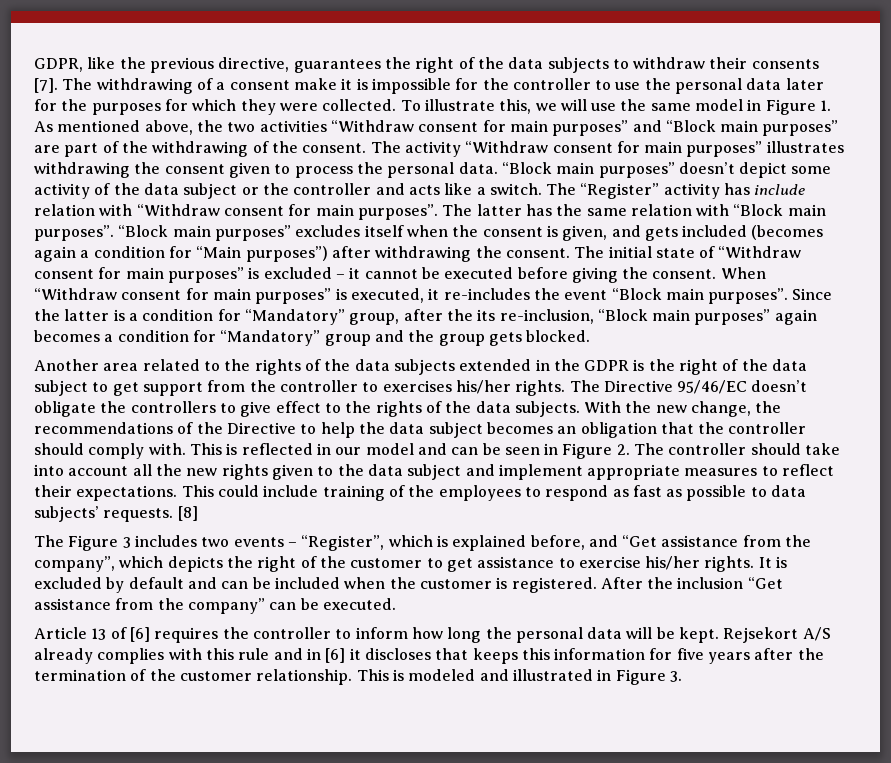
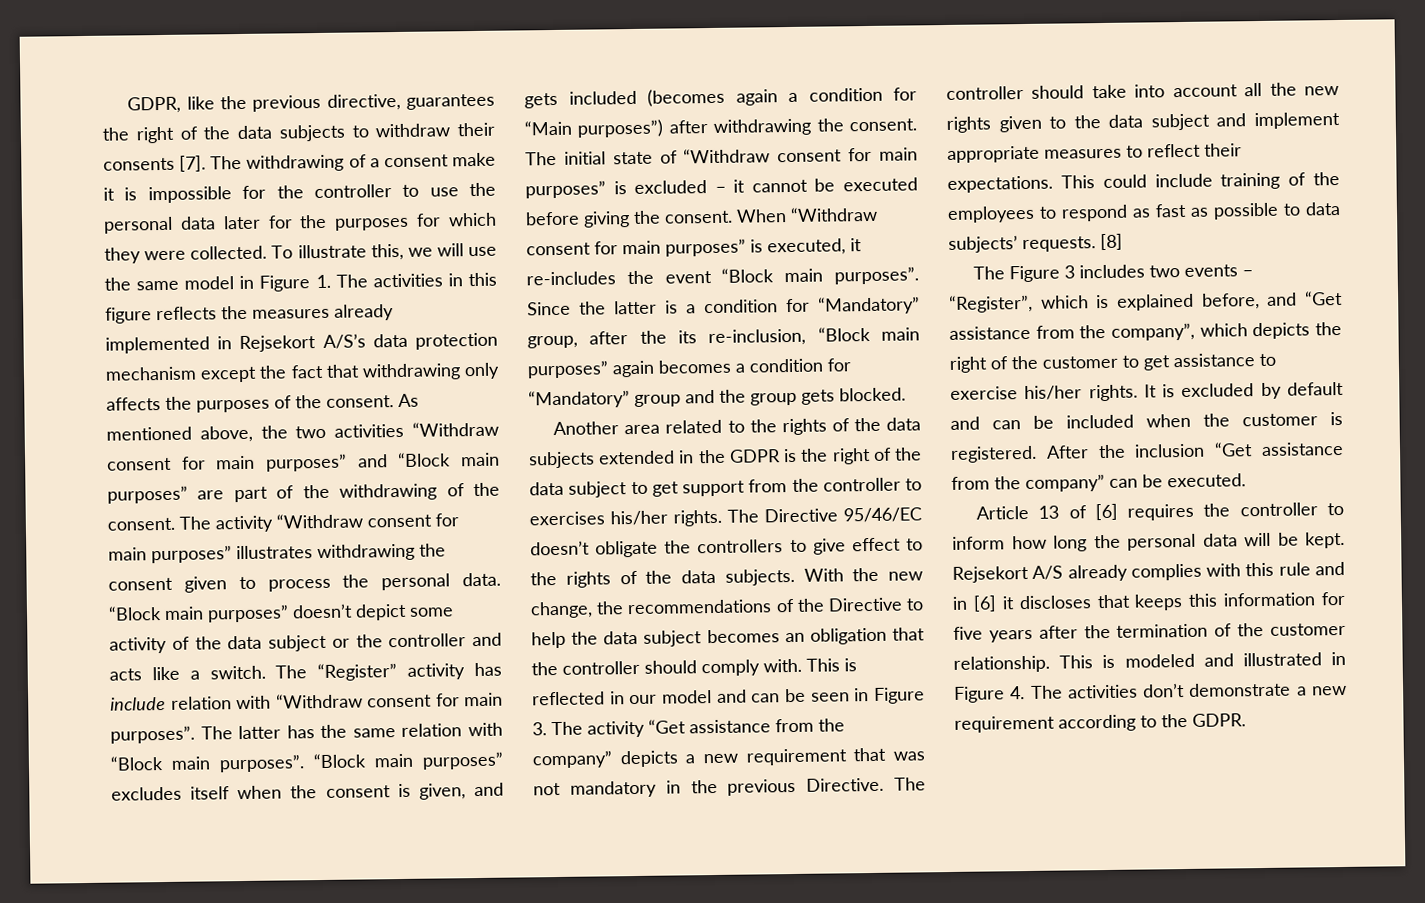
- To illustrate this, we will use the same model in Figure 1. As mentioned above, the two activities “Withdraw consent for main purposes” and “Block main purposes” are part of the withdrawing of the consent.
+ To illustrate this, we will use the same model in Figure 1. The activities in this figure reflects the measures already implemented in Rejsekort A/S’s data protection mechanism except the fact that withdrawing only affects the purposes of the consent. As mentioned above, the two activities “Withdraw consent for main purposes” and “Block main purposes” are part of the withdrawing of the consent.
- This is reflected in our model and can be seen in Figure 2. The controller should take into account all the new rights given to the data subject and implement appropriate measures to reflect their expectations.
+ This is reflected in our model and can be seen in Figure 3. The activity “Get assistance from the company” depicts a new requirement that was not mandatory in the previous Directive. The controller should take into account all the new rights given to the data subject and implement appropriate measures to reflect their expectations.
- This is modeled and illustrated in Figure 3.
+ This is modeled and illustrated in Figure 4. The activities don’t demonstrate a new requirement according to the GDPR.

